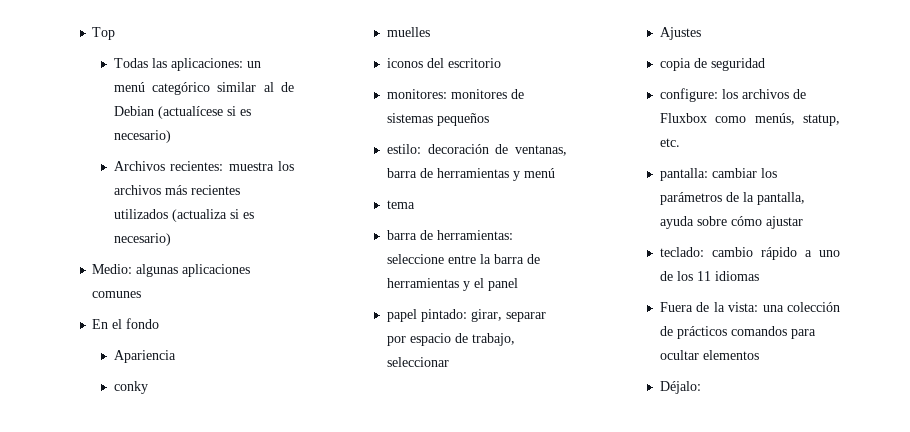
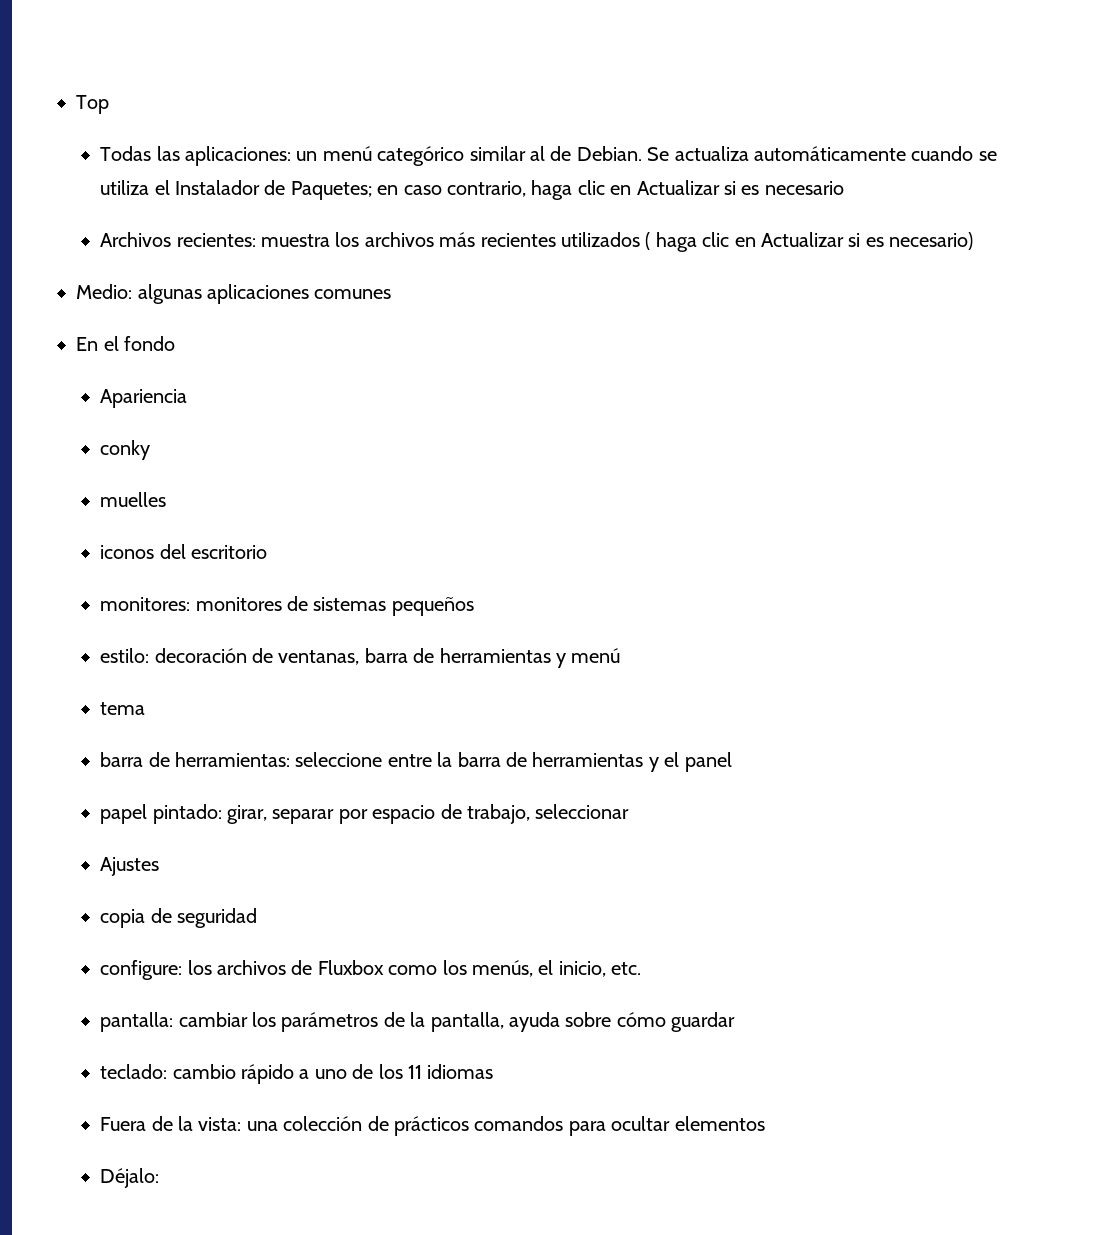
- Todas las aplicaciones: un menú categórico similar al de Debian (actualícese si es necesario)
+ Todas las aplicaciones: un menú categórico similar al de Debian. Se actualiza automáticamente cuando se utiliza el Instalador de Paquetes; en caso contrario, haga clic en Actualizar si es necesario
- Archivos recientes: muestra los archivos más recientes utilizados (actualiza si es necesario)
+ Archivos recientes: muestra los archivos más recientes utilizados ( haga clic en Actualizar si es necesario)
- configure: los archivos de Fluxbox como menús, statup, etc.
+ configure: los archivos de Fluxbox como los menús, el inicio, etc.
- pantalla: cambiar los parámetros de la pantalla, ayuda sobre cómo ajustar
+ pantalla: cambiar los parámetros de la pantalla, ayuda sobre cómo guardar

